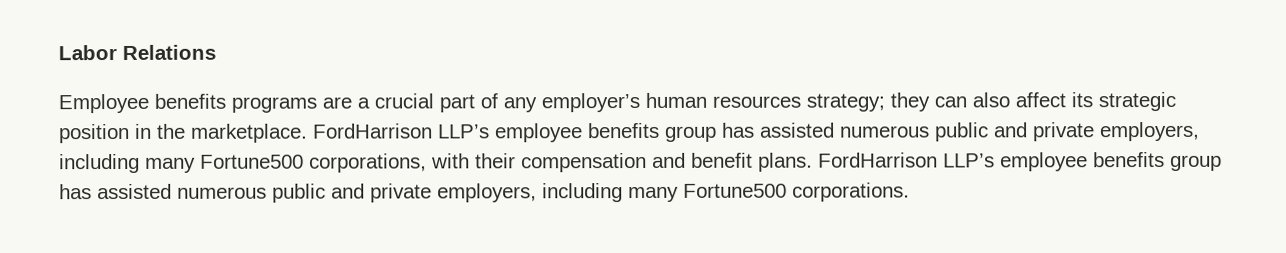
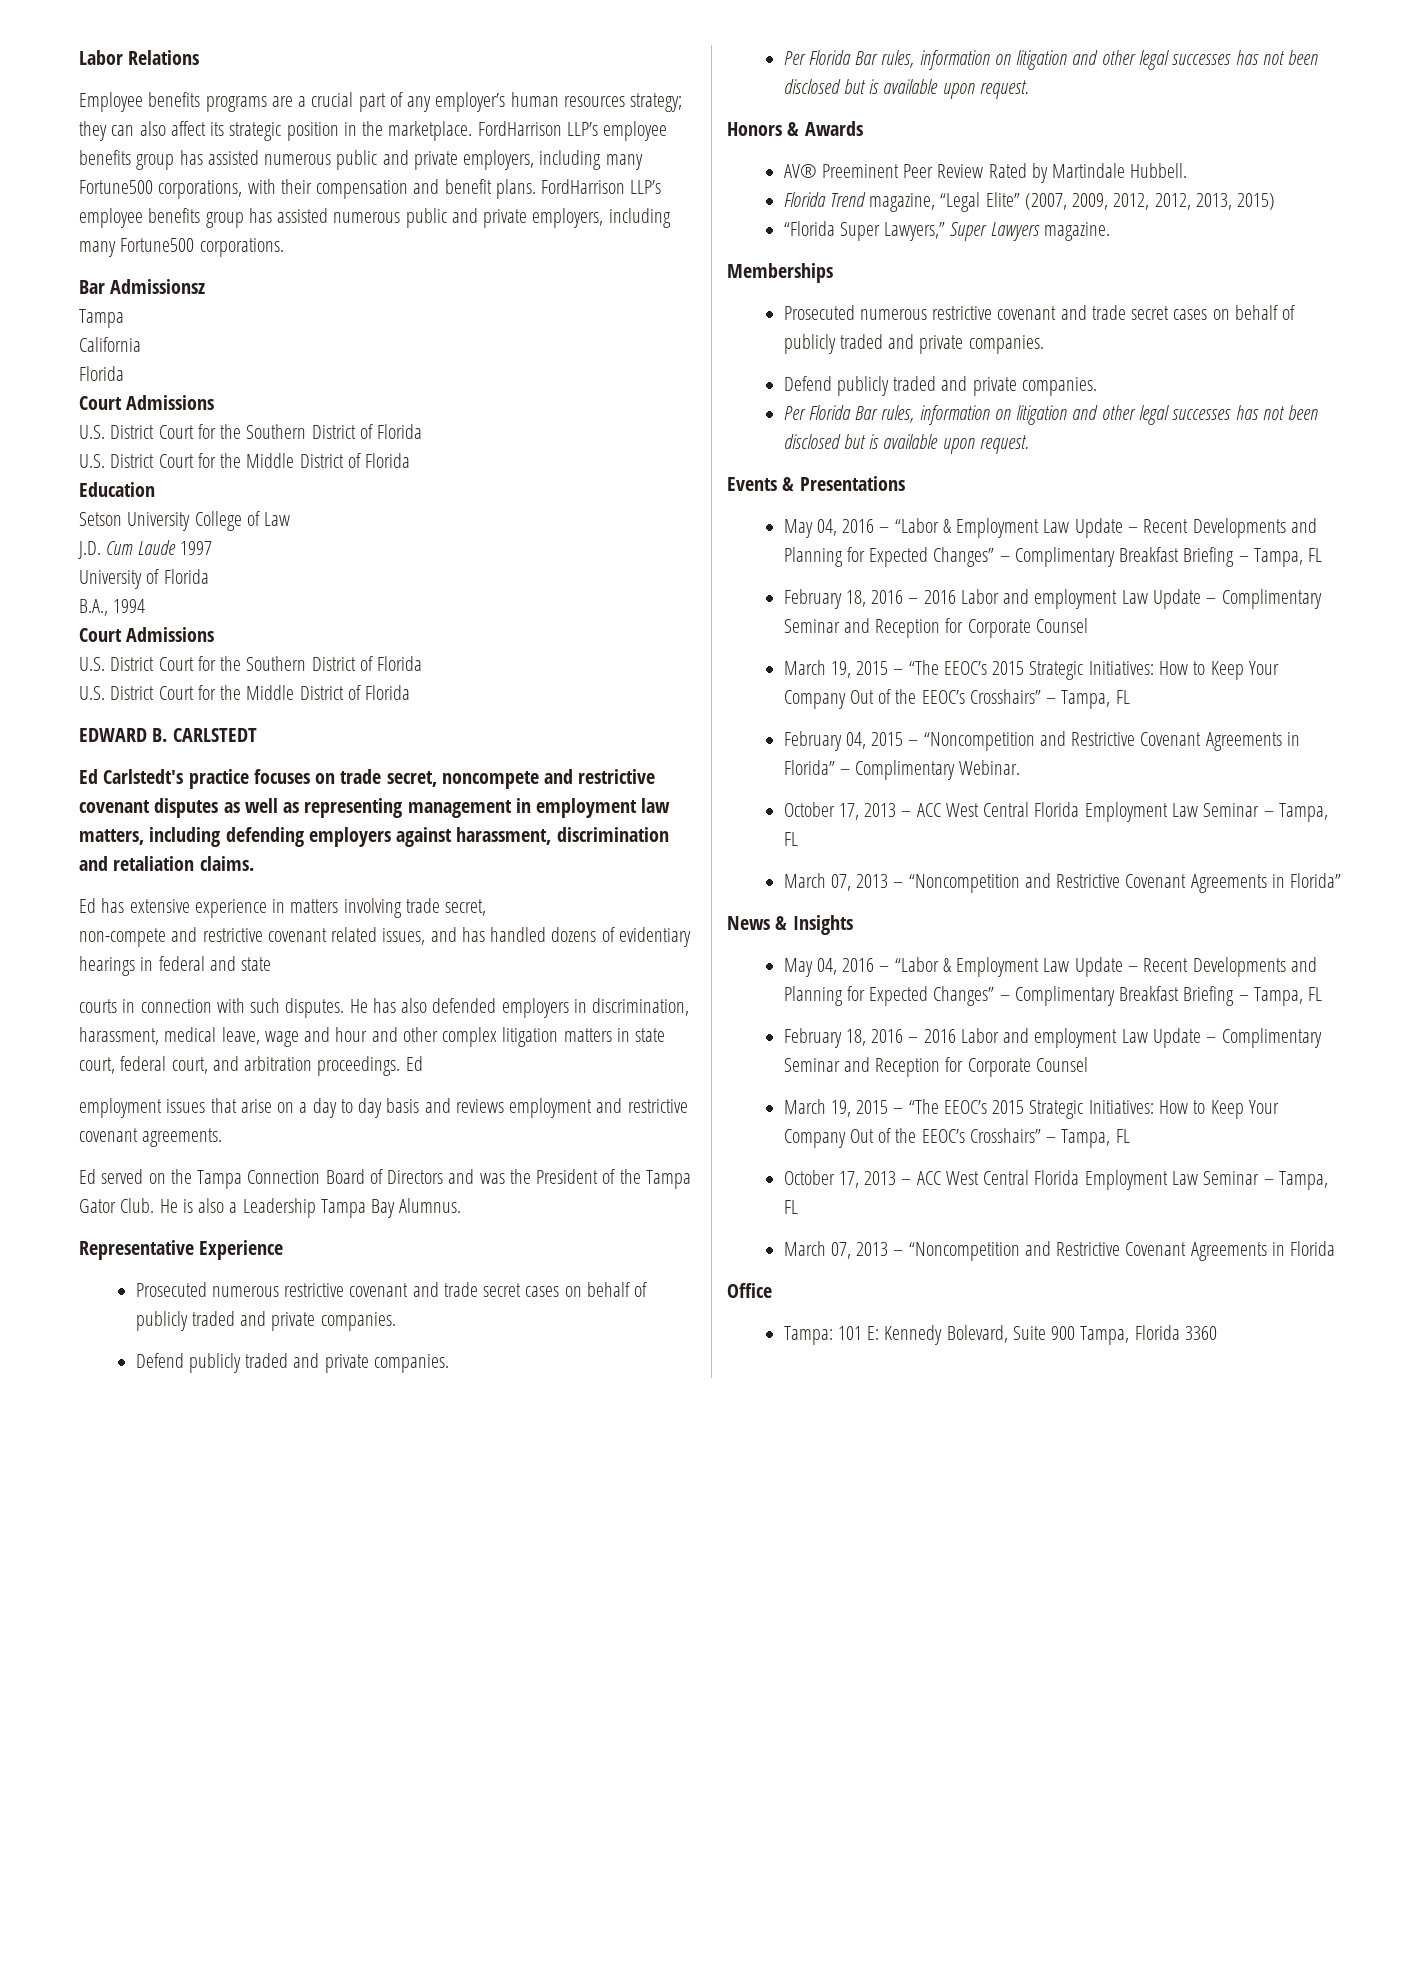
+ Bar Admissionsz
+ Tampa
+ California
+ Florida
+ Court Admissions
+ U.S. District Court for the Southern District of Florida
+ U.S. District Court for the Middle District of Florida
+ Education
+ Setson University College of Law
+ J.D. Cum Laude 1997
+ University of Florida
+ B.A., 1994
+ Court Admissions
+ U.S. District Court for the Southern District of Florida
+ U.S. District Court for the Middle District of Florida
+ EDWARD B. CARLSTEDT
+ Ed Carlstedt's practice focuses on trade secret, noncompete and restrictive covenant disputes as well as representing management in employment law matters, including defending employers against harassment, discrimination and retaliation claims.
+ Ed has extensive experience in matters involving trade secret,
+ non-compete and restrictive covenant related issues, and has handled dozens of evidentiary hearings in federal and state
+ courts in connection with such disputes. He has also defended employers in discrimination, harassment, medical leave, wage and hour and other complex litigation matters in state court, federal court, and arbitration proceedings. Ed
+ employment issues that arise on a day to day basis and reviews employment and restrictive covenant agreements.
+ Ed served on the Tampa Connection Board of Directors and was the President of the Tampa Gator Club. He is also a Leadership Tampa Bay Alumnus.
+ Representative Experience
+ Prosecuted numerous restrictive covenant and trade secret cases on behalf of publicly traded and private companies.
+ Defend publicly traded and private companies.
+ Per Florida Bar rules, information on litigation and other legal successes has not been disclosed but is available upon request.
+ Honors & Awards
+ AV® Preeminent Peer Review Rated by Martindale Hubbell.
+ Florida Trend magazine, “Legal Elite” (2007, 2009, 2012, 2012, 2013, 2015)
+ “Florida Super Lawyers,” Super Lawyers magazine.
+ Memberships
+ Prosecuted numerous restrictive covenant and trade secret cases on behalf of publicly traded and private companies.
+ Defend publicly traded and private companies.
+ Per Florida Bar rules, information on litigation and other legal successes has not been disclosed but is available upon request.
+ Events & Presentations
+ May 04, 2016 – “Labor & Employment Law Update – Recent Developments and Planning for Expected Changes” – Complimentary Breakfast Briefing – Tampa, FL
+ February 18, 2016 – 2016 Labor and employment Law Update – Complimentary Seminar and Reception for Corporate Counsel
+ March 19, 2015 – “The EEOC’s 2015 Strategic Initiatives: How to Keep Your Company Out of the EEOC’s Crosshairs” – Tampa, FL
+ February 04, 2015 – “Noncompetition and Restrictive Covenant Agreements in Florida” – Complimentary Webinar.
+ October 17, 2013 – ACC West Central Florida Employment Law Seminar – Tampa, FL
+ March 07, 2013 – “Noncompetition and Restrictive Covenant Agreements in Florida”
+ News & Insights
+ May 04, 2016 – “Labor & Employment Law Update – Recent Developments and Planning for Expected Changes” – Complimentary Breakfast Briefing – Tampa, FL
+ February 18, 2016 – 2016 Labor and employment Law Update – Complimentary Seminar and Reception for Corporate Counsel
+ March 19, 2015 – “The EEOC’s 2015 Strategic Initiatives: How to Keep Your Company Out of the EEOC’s Crosshairs” – Tampa, FL
+ October 17, 2013 – ACC West Central Florida Employment Law Seminar – Tampa, FL
+ March 07, 2013 – “Noncompetition and Restrictive Covenant Agreements in Florida
+ Office
+ Tampa: 101 E: Kennedy Bolevard, Suite 900 Tampa, Florida 3360

